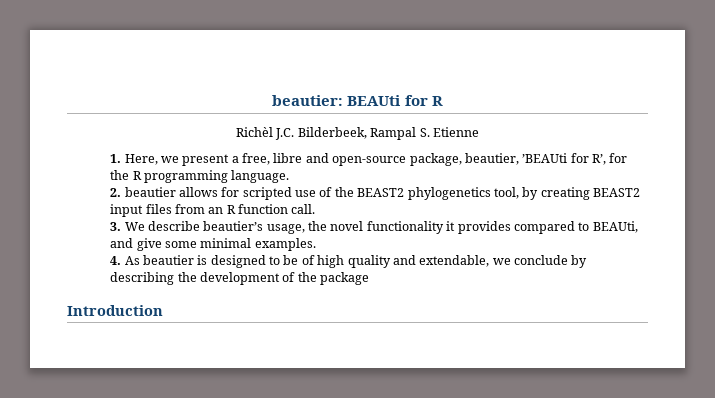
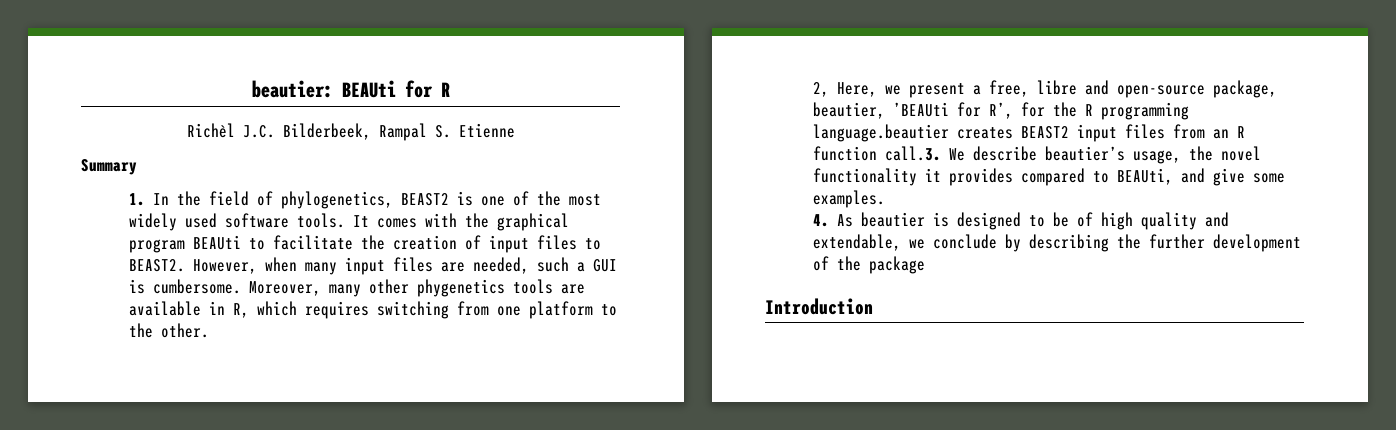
+ Summary
- 1. Here, we present a free, libre and open-source package, beautier, ’BEAUti for R’, for the R programming language.
- 2. beautier allows for scripted use of the BEAST2 phylogenetics tool, by creating BEAST2 input files from an R function call.
- 3. We describe beautier’s usage, the novel functionality it provides compared to BEAUti, and give some minimal examples.
+ 1. In the field of phylogenetics, BEAST2 is one of the most widely used software tools. It comes with the graphical program BEAUti to facilitate the creation of input files to BEAST2. However, when many input files are needed, such a GUI is cumbersome. Moreover, many other phygenetics tools are available in R, which requires switching from one platform to the other.
+ 2, Here, we present a free, libre and open-source package, beautier, ’BEAUti for R’, for the R programming language.beautier creates BEAST2 input files from an R function call.3. We describe beautier’s usage, the novel functionality it provides compared to BEAUti, and give some examples.
- 4. As beautier is designed to be of high quality and extendable, we conclude by describing the development of the package
+ 4. As beautier is designed to be of high quality and extendable, we conclude by describing the further development of the package

